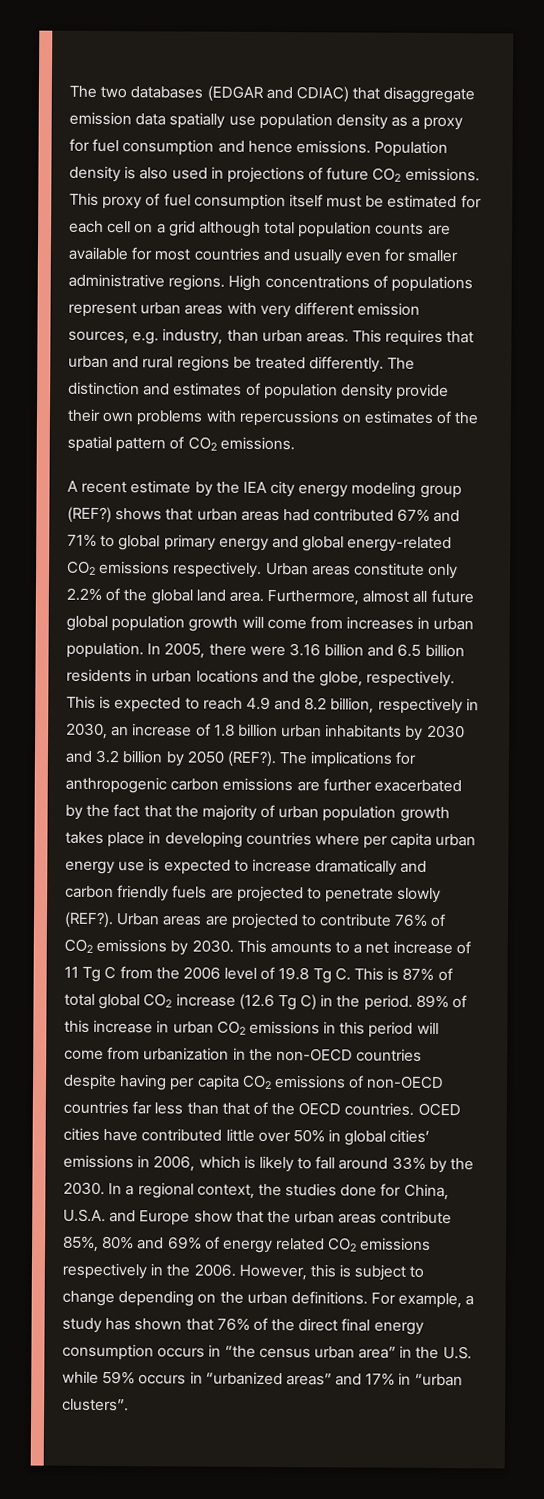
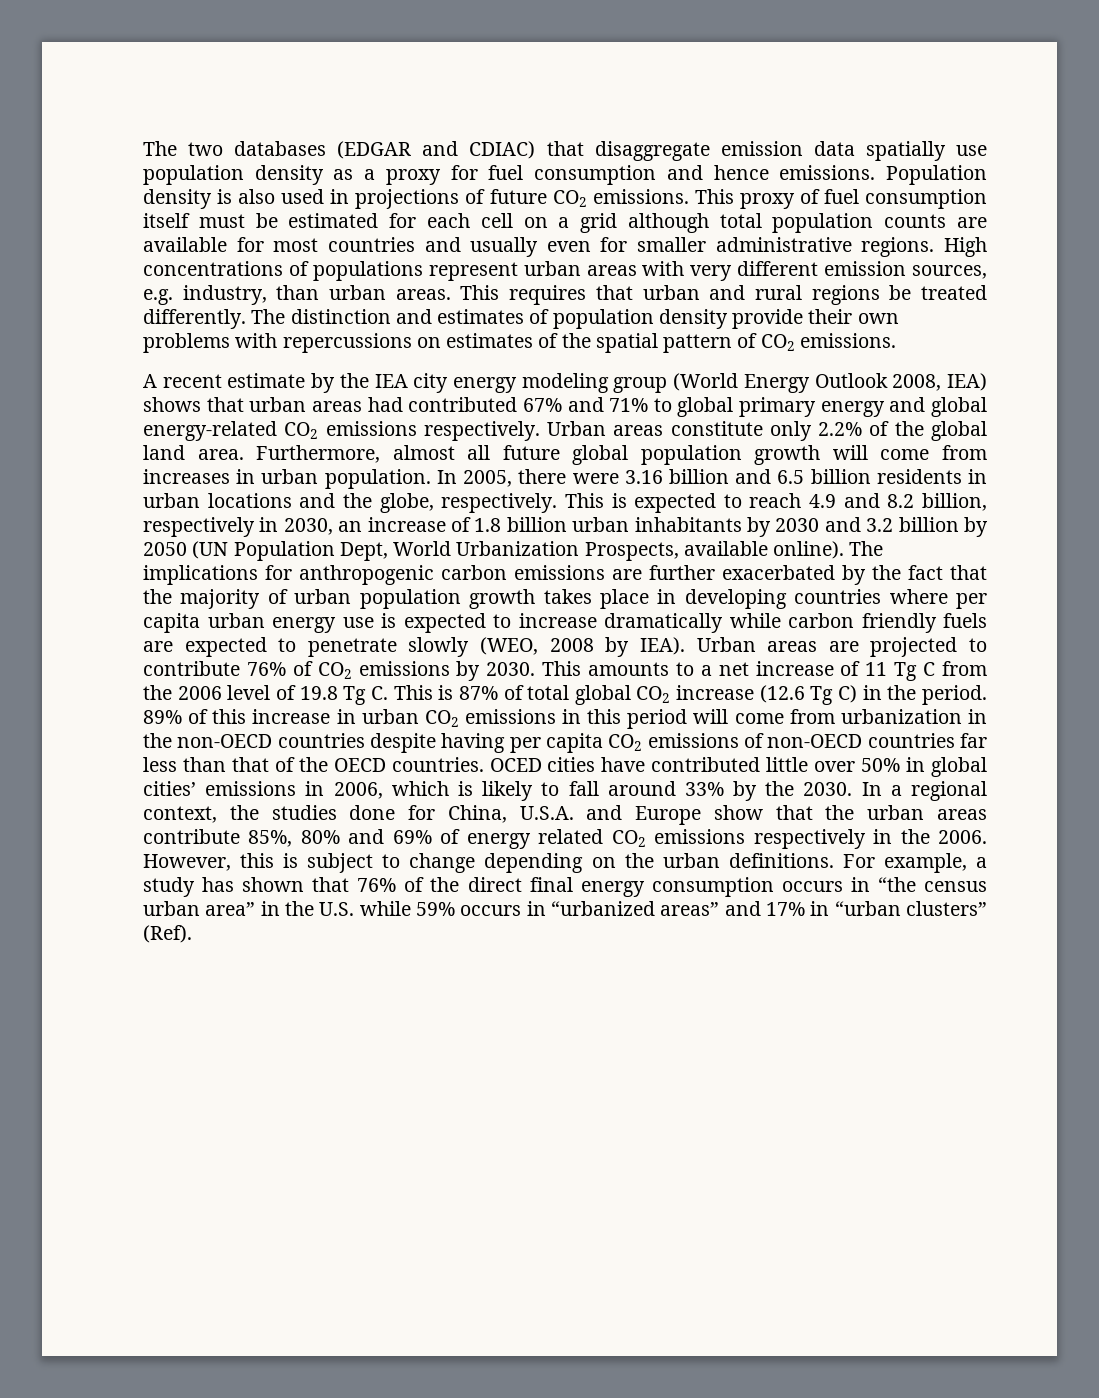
- A recent estimate by the IEA city energy modeling group (REF?) shows that urban areas had contributed 67% and 71% to global primary energy and global energy-related CO2 emissions respectively.
+ A recent estimate by the IEA city energy modeling group (World Energy Outlook 2008, IEA) shows that urban areas had contributed 67% and 71% to global primary energy and global energy-related CO2 emissions respectively.
- This is expected to reach 4.9 and 8.2 billion, respectively in 2030, an increase of 1.8 billion urban inhabitants by 2030 and 3.2 billion by 2050 (REF?).
+ This is expected to reach 4.9 and 8.2 billion, respectively in 2030, an increase of 1.8 billion urban inhabitants by 2030 and 3.2 billion by 2050 (UN Population Dept, World Urbanization Prospects, available online).
- The implications for anthropogenic carbon emissions are further exacerbated by the fact that the majority of urban population growth takes place in developing countries where per capita urban energy use is expected to increase dramatically and carbon friendly fuels are projected to penetrate slowly (REF?).
+ The implications for anthropogenic carbon emissions are further exacerbated by the fact that the majority of urban population growth takes place in developing countries where per capita urban energy use is expected to increase dramatically while carbon friendly fuels are expected to penetrate slowly (WEO, 2008 by IEA).
- For example, a study has shown that 76% of the direct final energy consumption occurs in “the census urban area” in the U.S. while 59% occurs in “urbanized areas” and 17% in “urban clusters”.
+ For example, a study has shown that 76% of the direct final energy consumption occurs in “the census urban area” in the U.S. while 59% occurs in “urbanized areas” and 17% in “urban clusters” (Ref).

